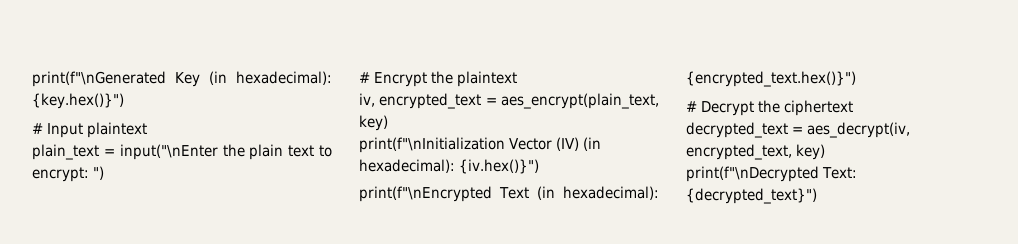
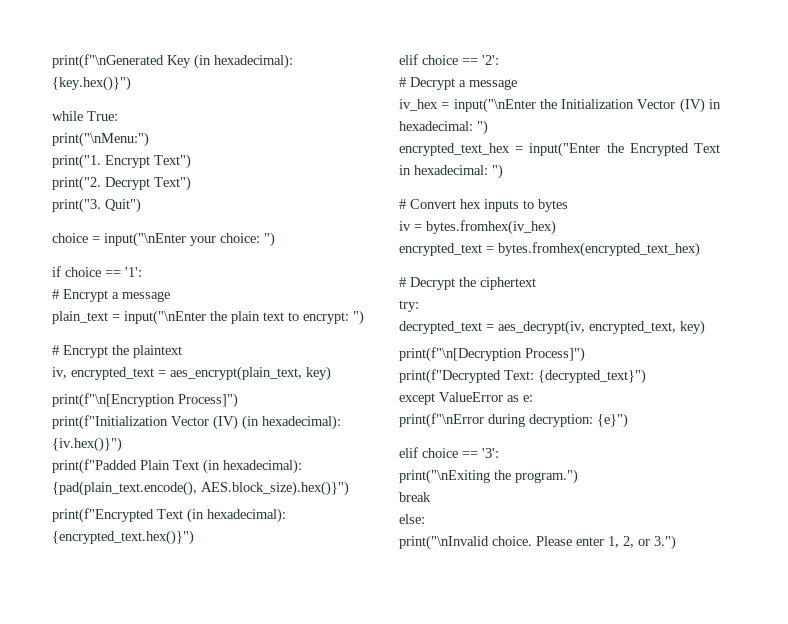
- # Input plaintext
+ while True:
+ print("\nMenu:")
+ print("1. Encrypt Text")
+ print("2. Decrypt Text")
+ print("3. Quit")
+ choice = input("\nEnter your choice: ")
+ if choice == '1':
+ # Encrypt a message
- print(f"\nInitialization Vector (IV) (in hexadecimal): {iv.hex()}")
+ print(f"\n[Encryption Process]")
+ print(f"Initialization Vector (IV) (in hexadecimal): {iv.hex()}")
- print(f"\nEncrypted Text (in hexadecimal): {encrypted_text.hex()}")
+ print(f"Padded Plain Text (in hexadecimal): {pad(plain_text.encode(), AES.block_size).hex()}")
+ print(f"Encrypted Text (in hexadecimal): {encrypted_text.hex()}")
+ elif choice == '2':
+ # Decrypt a message
+ iv_hex = input("\nEnter the Initialization Vector (IV) in hexadecimal: ")
+ encrypted_text_hex = input("Enter the Encrypted Text in hexadecimal: ")
+ # Convert hex inputs to bytes
+ iv = bytes.fromhex(iv_hex)
+ encrypted_text = bytes.fromhex(encrypted_text_hex)
+ try:
- print(f"\nDecrypted Text: {decrypted_text}")
+ print(f"\n[Decryption Process]")
+ print(f"Decrypted Text: {decrypted_text}")
+ except ValueError as e:
+ print(f"\nError during decryption: {e}")
+ elif choice == '3':
+ print("\nExiting the program.")
+ break
+ else:
+ print("\nInvalid choice. Please enter 1, 2, or 3.")

